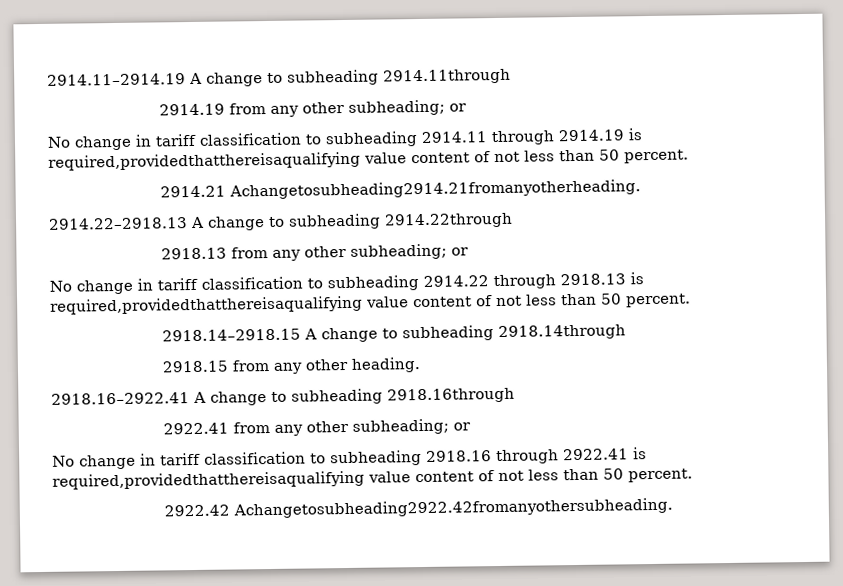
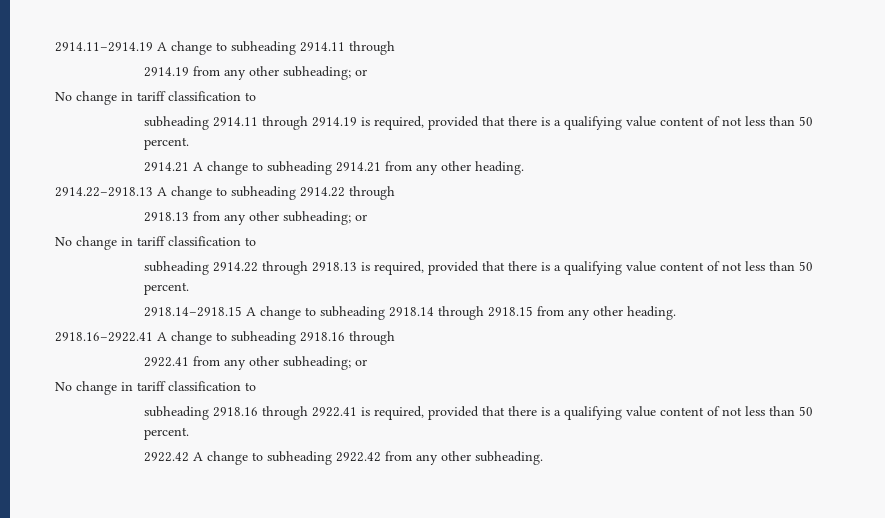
- 2914.11–2914.19 A change to subheading 2914.11through
+ 2914.11–2914.19 A change to subheading 2914.11 through
  2914.19 from any other subheading; or
- No change in tariff classification to subheading 2914.11 through 2914.19 is required,providedthatthereisaqualifying value content of not less than 50 percent.
+ No change in tariff classification to
+ subheading 2914.11 through 2914.19 is required, provided that there is a qualifying value content of not less than 50 percent.
- 2914.21 Achangetosubheading2914.21fromanyotherheading.
+ 2914.21 A change to subheading 2914.21 from any other heading.
- 2914.22–2918.13 A change to subheading 2914.22through
+ 2914.22–2918.13 A change to subheading 2914.22 through
  2918.13 from any other subheading; or
- No change in tariff classification to subheading 2914.22 through 2918.13 is required,providedthatthereisaqualifying value content of not less than 50 percent.
+ No change in tariff classification to
+ subheading 2914.22 through 2918.13 is required, provided that there is a qualifying value content of not less than 50 percent.
- 2918.14–2918.15 A change to subheading 2918.14through
- 2918.15 from any other heading.
+ 2918.14–2918.15 A change to subheading 2918.14 through 2918.15 from any other heading.
- 2918.16–2922.41 A change to subheading 2918.16through
+ 2918.16–2922.41 A change to subheading 2918.16 through
  2922.41 from any other subheading; or
- No change in tariff classification to subheading 2918.16 through 2922.41 is required,providedthatthereisaqualifying value content of not less than 50 percent.
+ No change in tariff classification to
+ subheading 2918.16 through 2922.41 is required, provided that there is a qualifying value content of not less than 50 percent.
- 2922.42 Achangetosubheading2922.42fromanyothersubheading.
+ 2922.42 A change to subheading 2922.42 from any other subheading.

